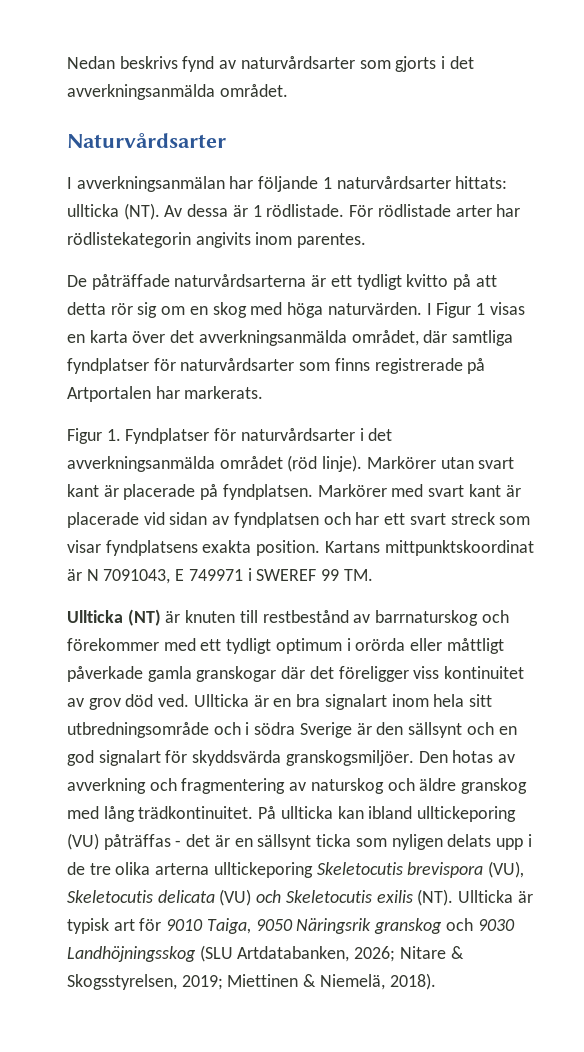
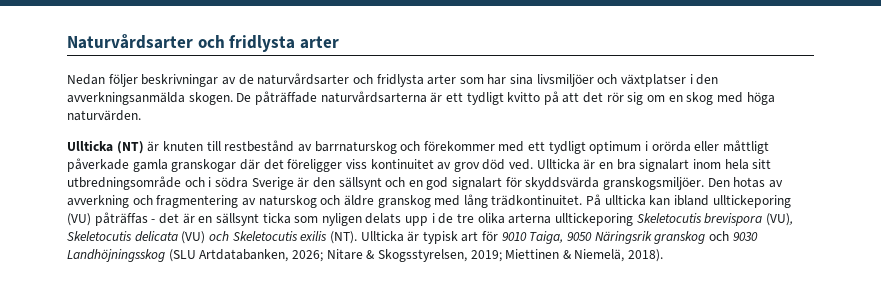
- Nedan beskrivs fynd av naturvårdsarter som gjorts i det avverkningsanmälda området.
- Naturvårdsarter
- I avverkningsanmälan har följande 1 naturvårdsarter hittats: ullticka (NT). Av dessa är 1 rödlistade. För rödlistade arter har rödlistekategorin angivits inom parentes.
- De påträffade naturvårdsarterna är ett tydligt kvitto på att detta rör sig om en skog med höga naturvärden. I Figur 1 visas en karta över det avverkningsanmälda området, där samtliga fyndplatser för naturvårdsarter som finns registrerade på Artportalen har markerats.
- Figur 1. Fyndplatser för naturvårdsarter i det avverkningsanmälda området (röd linje). Markörer utan svart kant är placerade på fyndplatsen. Markörer med svart kant är placerade vid sidan av fyndplatsen och har ett svart streck som visar fyndplatsens exakta position. Kartans mittpunktskoordinat är N 7091043, E 749971 i SWEREF 99 TM.
+ Naturvårdsarter och fridlysta arter
+ Nedan följer beskrivningar av de naturvårdsarter och fridlysta arter som har sina livsmiljöer och växtplatser i den avverkningsanmälda skogen. De påträffade naturvårdsarterna är ett tydligt kvitto på att det rör sig om en skog med höga naturvärden.

